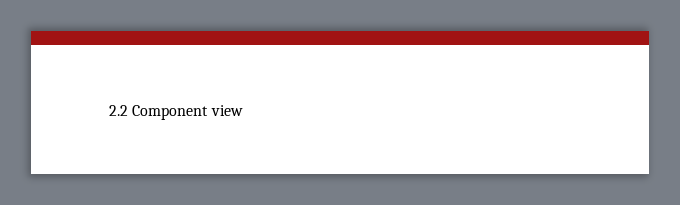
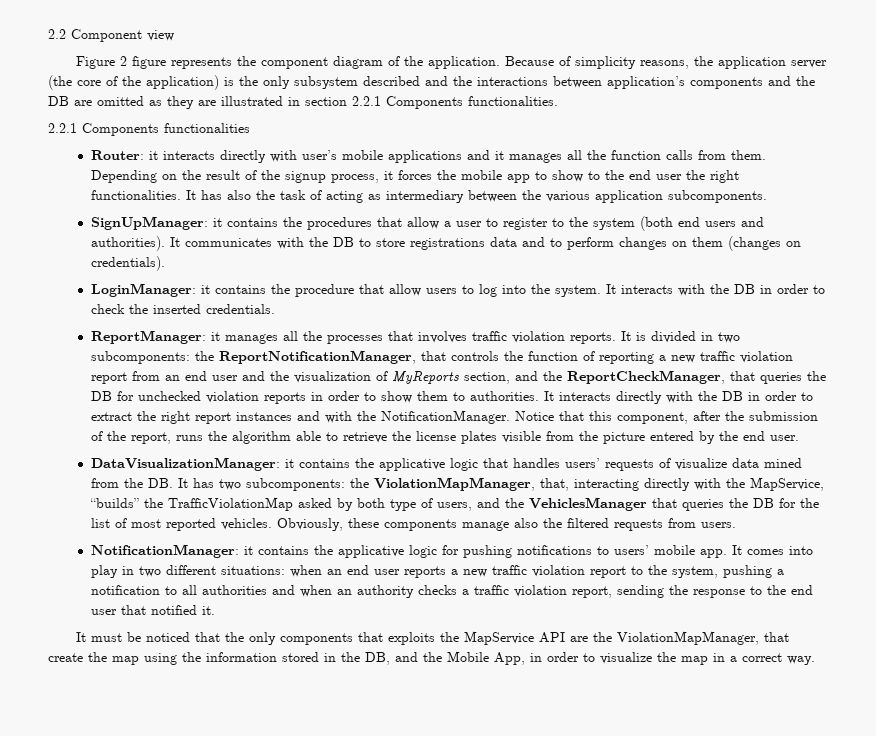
+ Figure 2 figure represents the component diagram of the application. Because of simplicity reasons, the application server (the core of the application) is the only subsystem described and the interactions between application’s components and the DB are omitted as they are illustrated in section 2.2.1 Components functionalities.
+ 2.2.1 Components functionalities
+ Router: it interacts directly with user’s mobile applications and it manages all the function calls from them. Depending on the result of the signup process, it forces the mobile app to show to the end user the right functionalities. It has also the task of acting as intermediary between the various application subcomponents.
+ SignUpManager: it contains the procedures that allow a user to register to the system (both end users and authorities). It communicates with the DB to store registrations data and to perform changes on them (changes on credentials).
+ LoginManager: it contains the procedure that allow users to log into the system. It interacts with the DB in order to check the inserted credentials.
+ ReportManager: it manages all the processes that involves traffic violation reports. It is divided in two subcomponents: the ReportNotificationManager, that controls the function of reporting a new traffic violation report from an end user and the visualization of MyReports section, and the ReportCheckManager, that queries the DB for unchecked violation reports in order to show them to authorities. It interacts directly with the DB in order to extract the right report instances and with the NotificationManager. Notice that this component, after the submission of the report, runs the algorithm able to retrieve the license plates visible from the picture entered by the end user.
+ DataVisualizationManager: it contains the applicative logic that handles users’ requests of visualize data mined from the DB. It has two subcomponents: the ViolationMapManager, that, interacting directly with the MapService, “builds” the TrafficViolationMap asked by both type of users, and the VehiclesManager that queries the DB for the list of most reported vehicles. Obviously, these components manage also the filtered requests from users.
+ NotificationManager: it contains the applicative logic for pushing notifications to users’ mobile app. It comes into play in two different situations: when an end user reports a new traffic violation report to the system, pushing a notification to all authorities and when an authority checks a traffic violation report, sending the response to the end user that notified it.
+ It must be noticed that the only components that exploits the MapService API are the ViolationMapManager, that create the map using the information stored in the DB, and the Mobile App, in order to visualize the map in a correct way.

